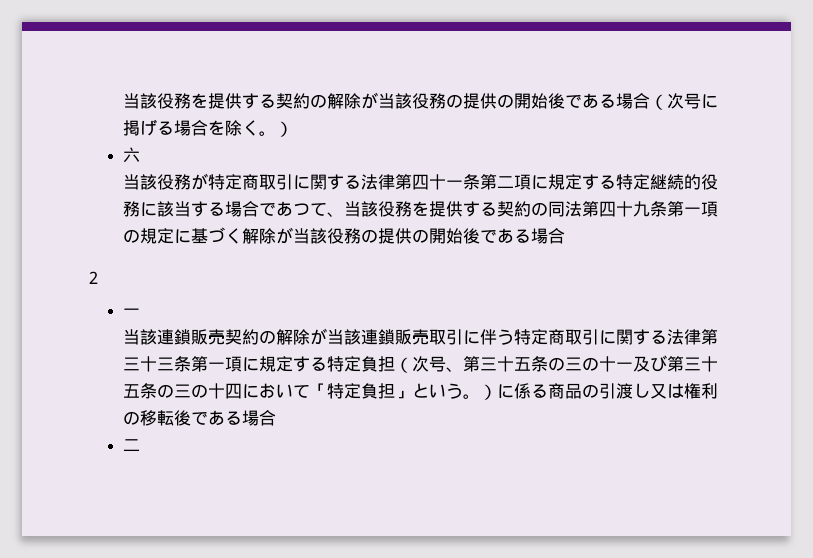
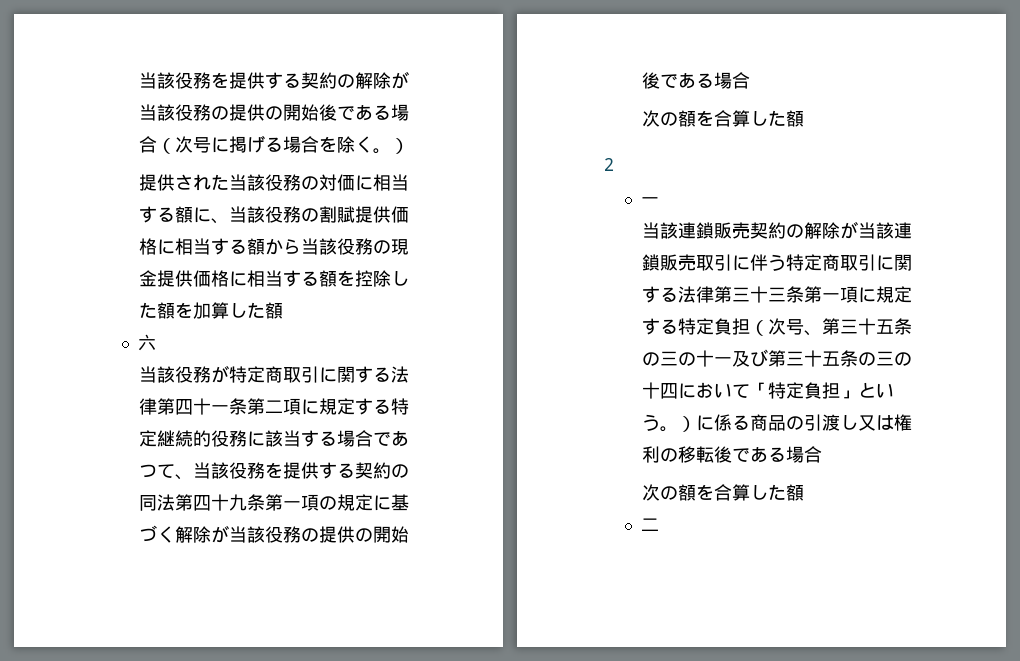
+ 提供された当該役務の対価に相当する額に、当該役務の割賦提供価格に相当する額から当該役務の現金提供価格に相当する額を控除した額を加算した額
  当該役務が特定商取引に関する法律第四十一条第二項に規定する特定継続的役務に該当する場合であつて、当該役務を提供する契約の同法第四十九条第一項の規定に基づく解除が当該役務の提供の開始後である場合
+ 次の額を合算した額
  当該連鎖販売契約の解除が当該連鎖販売取引に伴う特定商取引に関する法律第三十三条第一項に規定する特定負担（次号、第三十五条の三の十一及び第三十五条の三の十四において「特定負担」という。）に係る商品の引渡し又は権利の移転後である場合
+ 次の額を合算した額

